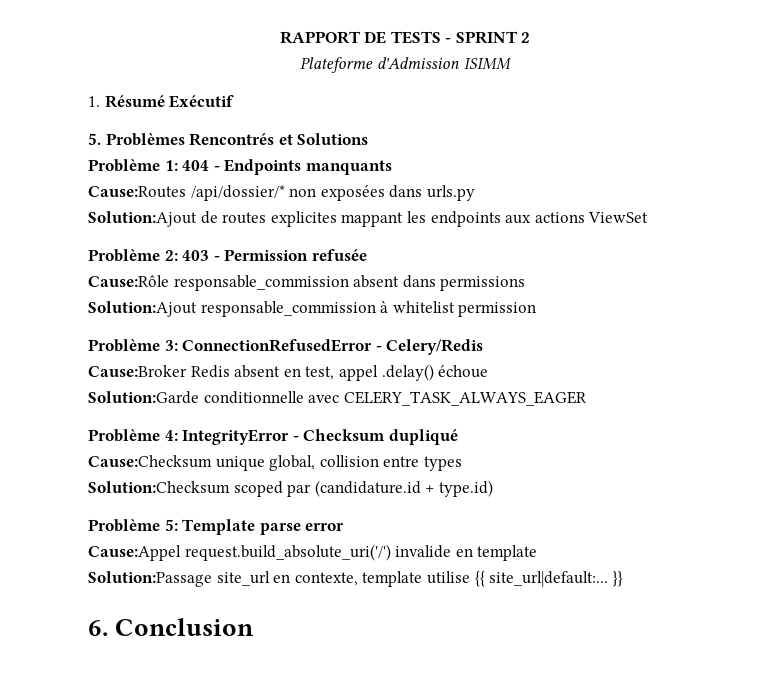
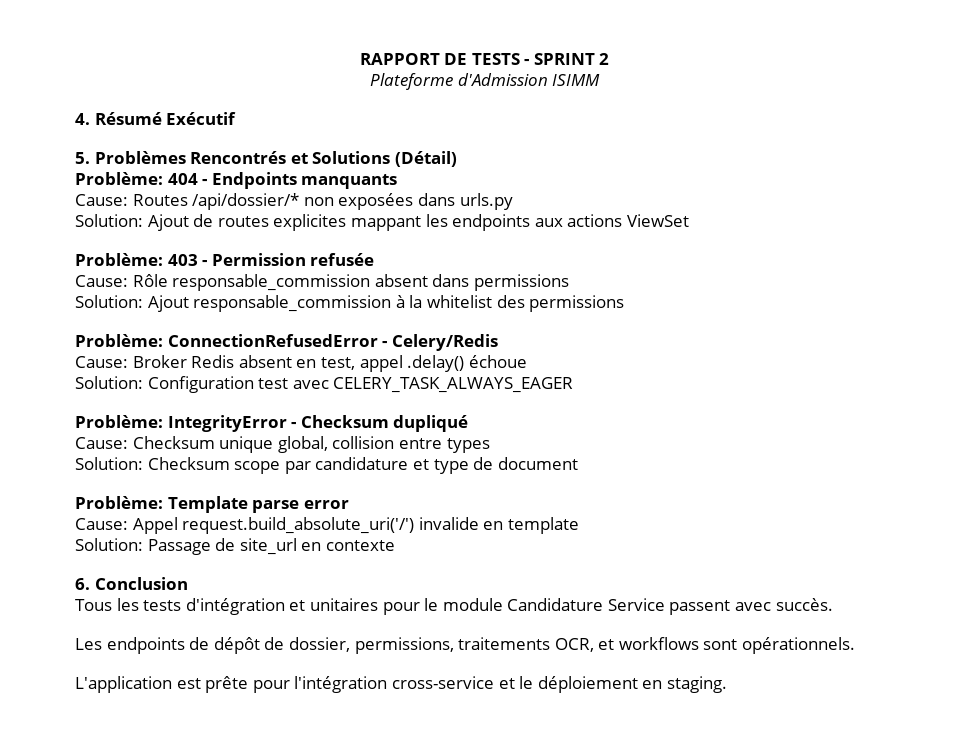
- 1. Résumé Exécutif
+ 4. Résumé Exécutif
- 5. Problèmes Rencontrés et Solutions
- Problème 1: 404 - Endpoints manquants
+ 5. Problèmes Rencontrés et Solutions (Détail)
+ Problème: 404 - Endpoints manquants
- Cause:Routes /api/dossier/* non exposées dans urls.py
+ Cause: Routes /api/dossier/* non exposées dans urls.py
- Solution:Ajout de routes explicites mappant les endpoints aux actions ViewSet
+ Solution: Ajout de routes explicites mappant les endpoints aux actions ViewSet
- Problème 2: 403 - Permission refusée
+ Problème: 403 - Permission refusée
- Cause:Rôle responsable_commission absent dans permissions
+ Cause: Rôle responsable_commission absent dans permissions
- Solution:Ajout responsable_commission à whitelist permission
- Problème 3: ConnectionRefusedError - Celery/Redis
+ Solution: Ajout responsable_commission à la whitelist des permissions
+ Problème: ConnectionRefusedError - Celery/Redis
- Cause:Broker Redis absent en test, appel .delay() échoue
+ Cause: Broker Redis absent en test, appel .delay() échoue
- Solution:Garde conditionnelle avec CELERY_TASK_ALWAYS_EAGER
+ Solution: Configuration test avec CELERY_TASK_ALWAYS_EAGER
- Problème 4: IntegrityError - Checksum dupliqué
+ Problème: IntegrityError - Checksum dupliqué
- Cause:Checksum unique global, collision entre types
+ Cause: Checksum unique global, collision entre types
- Solution:Checksum scoped par (candidature.id + type.id)
- Problème 5: Template parse error
+ Solution: Checksum scope par candidature et type de document
+ Problème: Template parse error
- Cause:Appel request.build_absolute_uri('/') invalide en template
+ Cause: Appel request.build_absolute_uri('/') invalide en template
- Solution:Passage site_url en contexte, template utilise {{ site_url|default:... }}
+ Solution: Passage de site_url en contexte
  6. Conclusion
+ Tous les tests d'intégration et unitaires pour le module Candidature Service passent avec succès.
+ Les endpoints de dépôt de dossier, permissions, traitements OCR, et workflows sont opérationnels.
+ L'application est prête pour l'intégration cross-service et le déploiement en staging.

